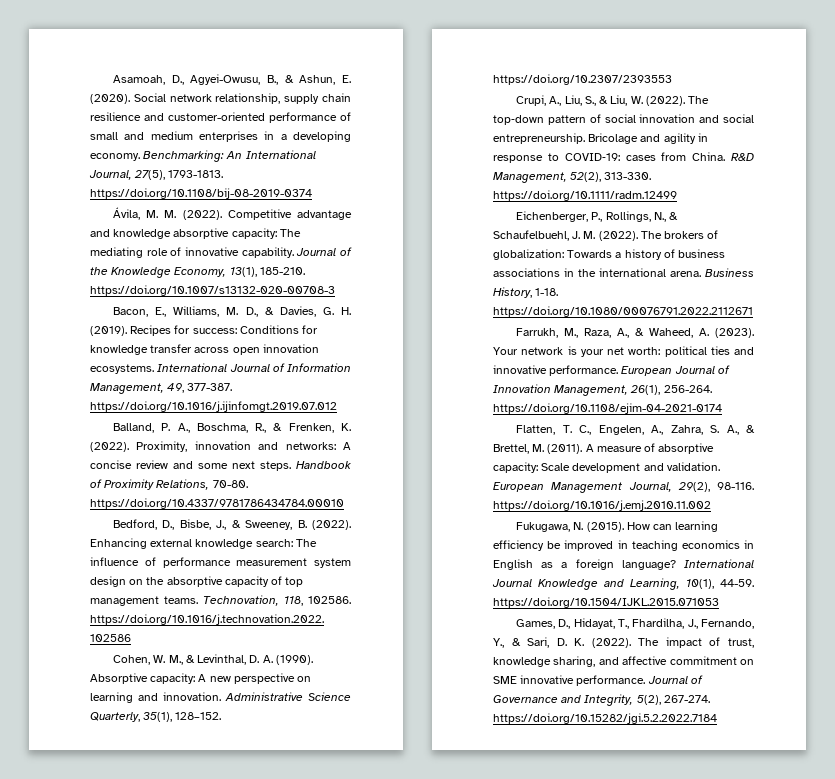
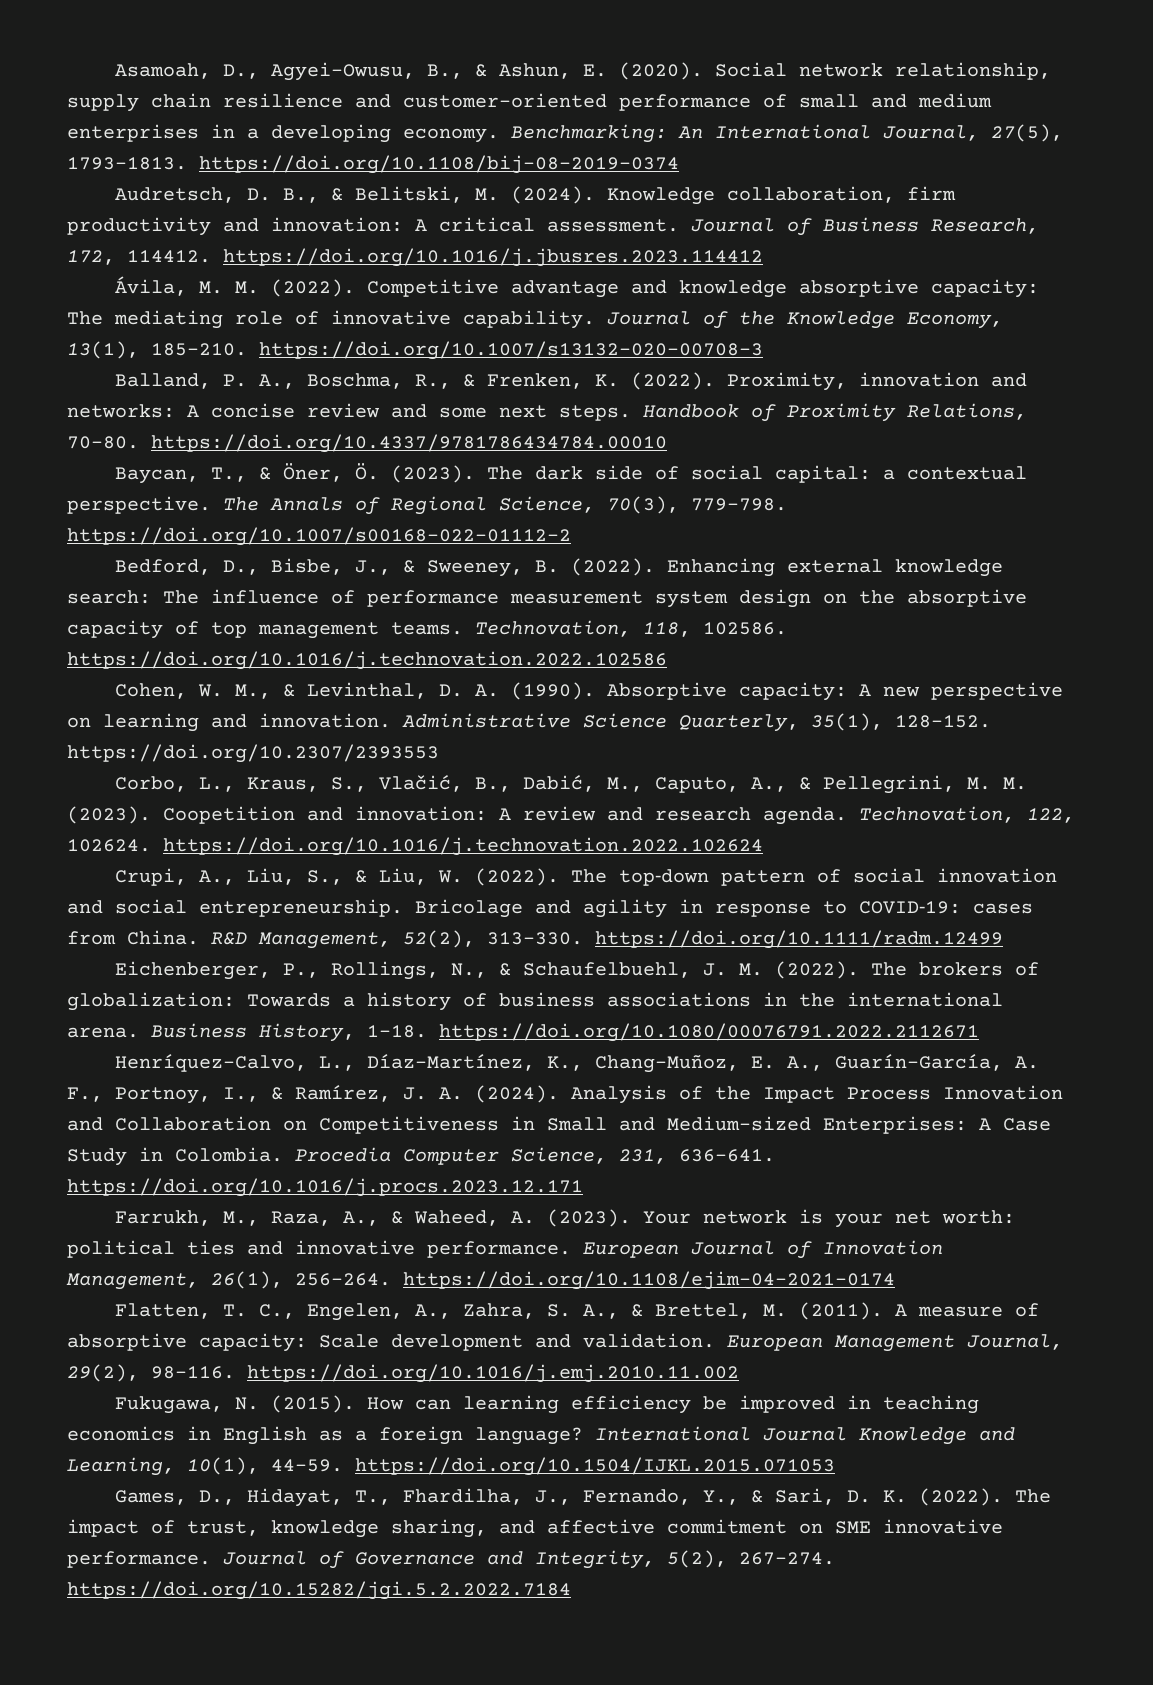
+ Audretsch, D. B., & Belitski, M. (2024). Knowledge collaboration, firm productivity and innovation: A critical assessment. Journal of Business Research, 172, 114412. https://doi.org/10.1016/j.jbusres.2023.114412
- Bacon, E., Williams, M. D., & Davies, G. H. (2019). Recipes for success: Conditions for knowledge transfer across open innovation ecosystems. International Journal of Information Management, 49, 377-387. https://doi.org/10.1016/j.ijinfomgt.2019.07.012
+ Baycan, T., & Öner, Ö. (2023). The dark side of social capital: a contextual perspective. The Annals of Regional Science, 70(3), 779-798. https://doi.org/10.1007/s00168-022-01112-2
+ Corbo, L., Kraus, S., Vlačić, B., Dabić, M., Caputo, A., & Pellegrini, M. M. (2023). Coopetition and innovation: A review and research agenda. Technovation, 122, 102624. https://doi.org/10.1016/j.technovation.2022.102624
+ Henríquez-Calvo, L., Díaz-Martínez, K., Chang-Muñoz, E. A., Guarín-García, A. F., Portnoy, I., & Ramírez, J. A. (2024). Analysis of the Impact Process Innovation and Collaboration on Competitiveness in Small and Medium-sized Enterprises: A Case Study in Colombia. Procedia Computer Science, 231, 636-641. https://doi.org/10.1016/j.procs.2023.12.171

